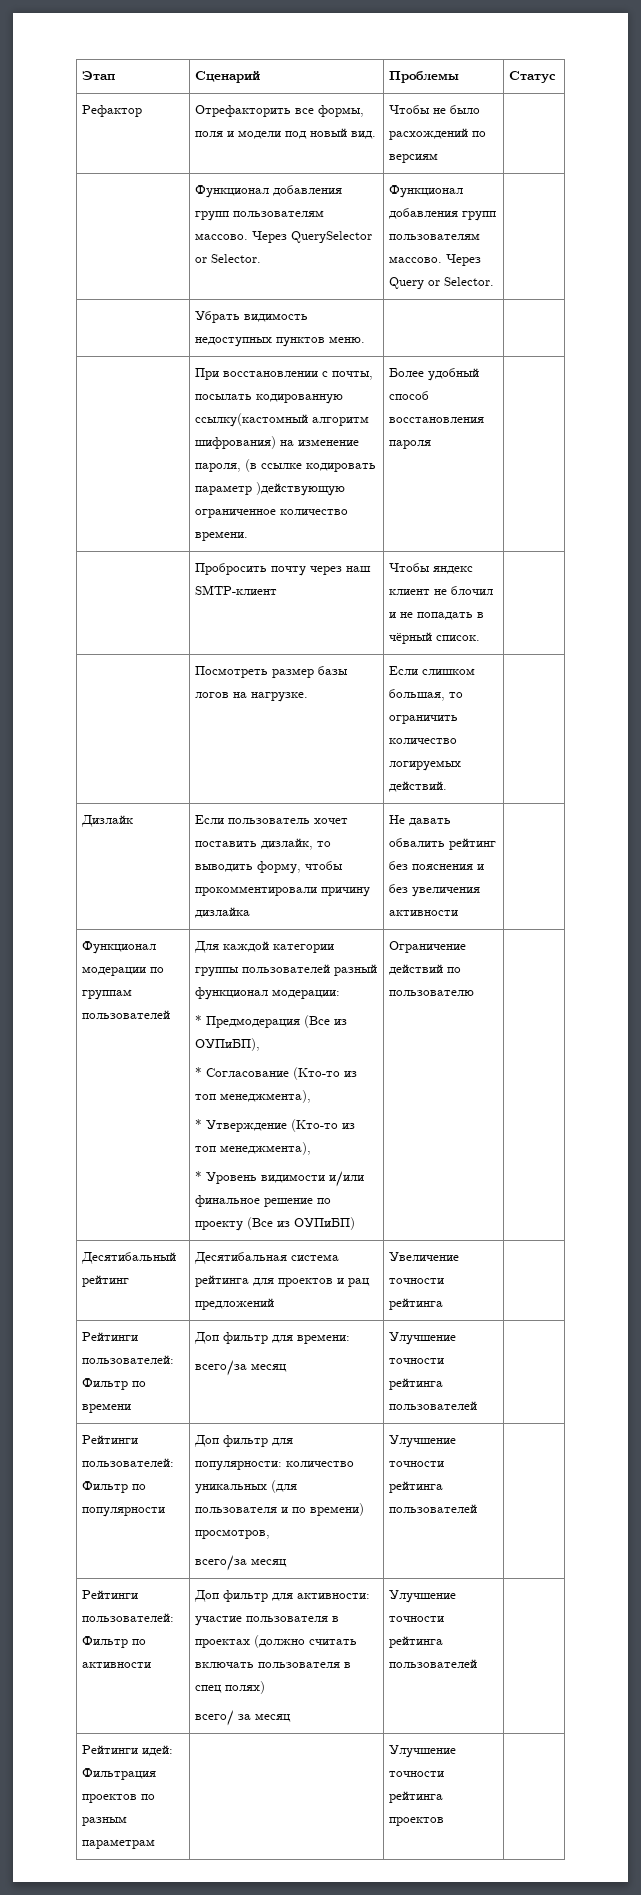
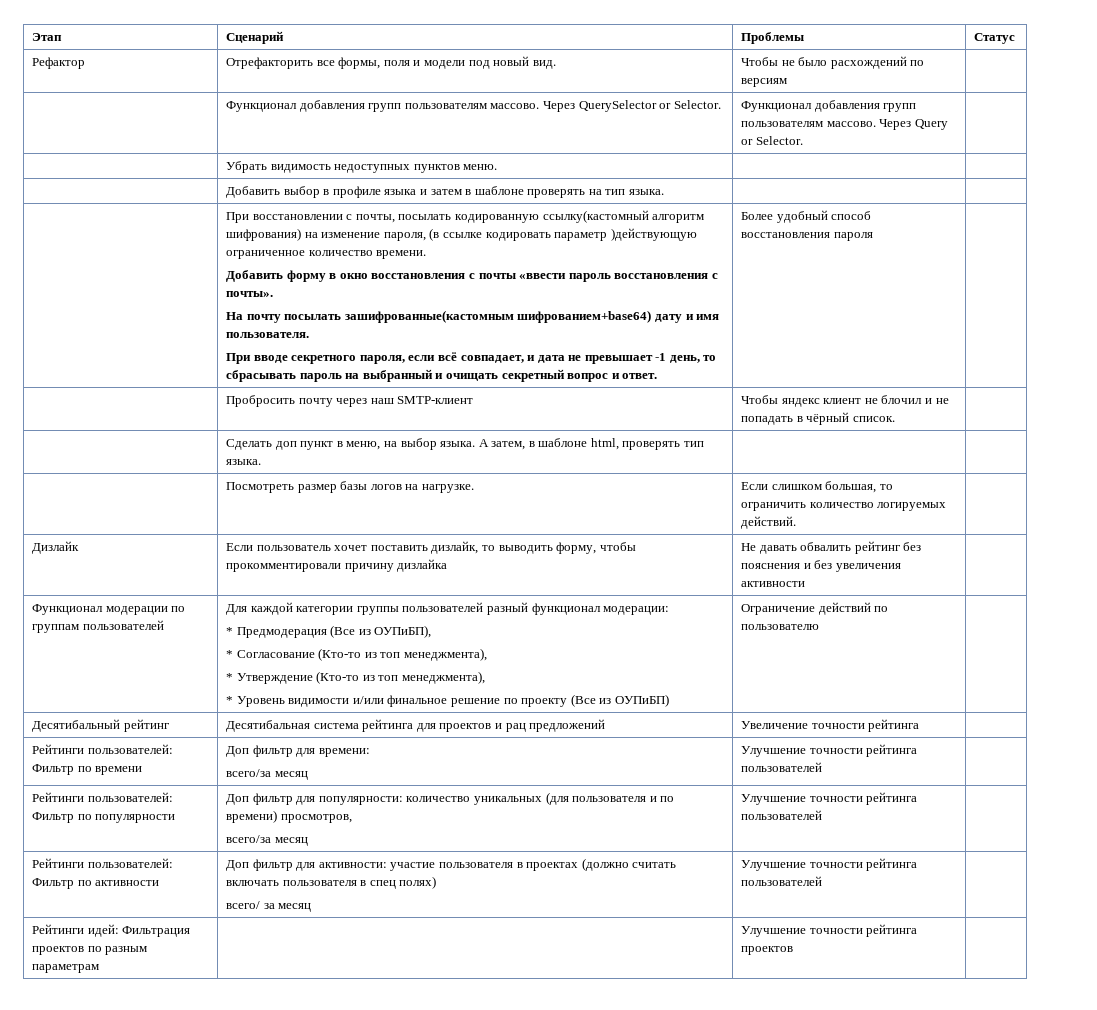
+ | Добавить выбор в профиле языка и затем в шаблоне проверять на тип языка. | |
+ Добавить форму в окно восстановления с почты «ввести пароль восстановления с почты».
+ На почту посылать зашифрованные(кастомным шифрованием+base64) дату и имя пользователя.
+ При вводе секретного пароля, если всё совпадает, и дата не превышает -1 день, то сбрасывать пароль на выбранный и очищать секретный вопрос и ответ.
+ | Сделать доп пункт в меню, на выбор языка. А затем, в шаблоне html, проверять тип языка. | |

